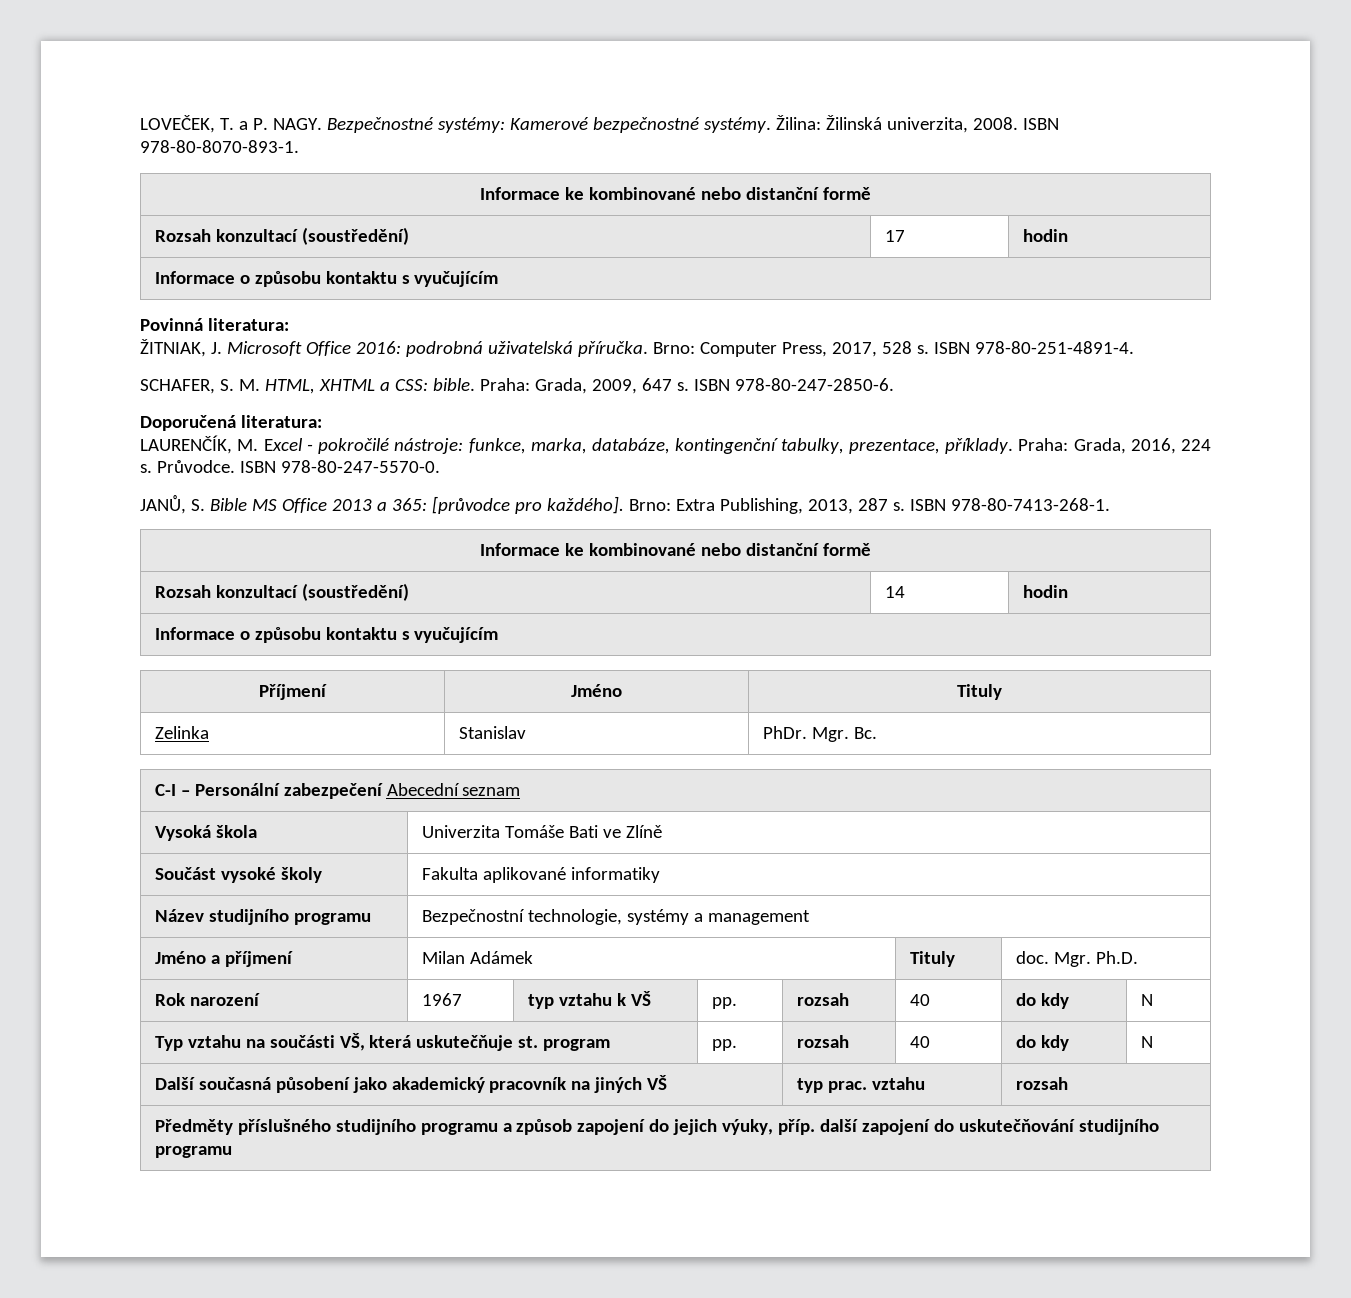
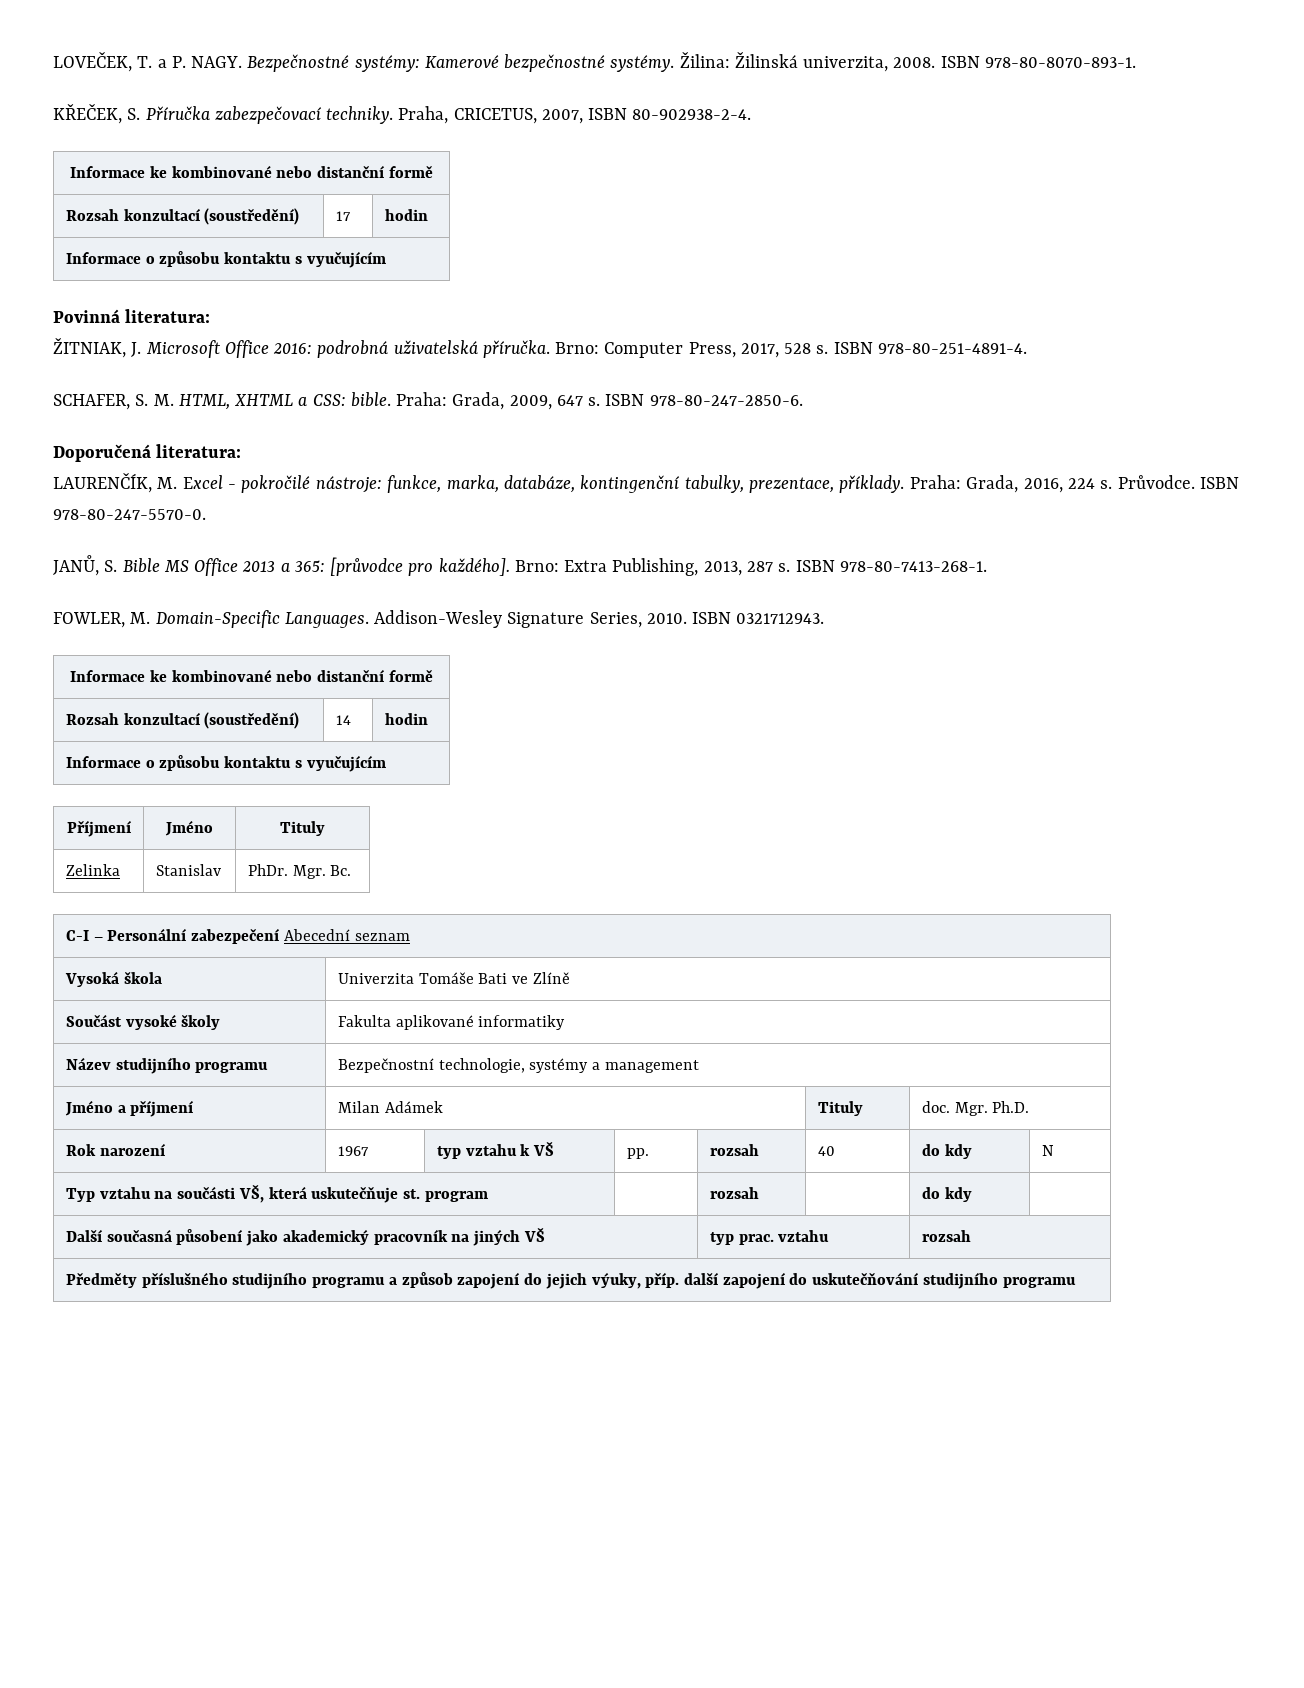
+ KŘEČEK, S. Příručka zabezpečovací techniky. Praha, CRICETUS, 2007, ISBN 80-902938-2-4.
+ FOWLER, M. Domain-Specific Languages. Addison-Wesley Signature Series, 2010. ISBN 0321712943.
- Typ vztahu na součásti VŠ, která uskutečňuje st. program | pp. | rozsah | 40 | do kdy | N
+ Typ vztahu na součásti VŠ, která uskutečňuje st. program | | rozsah | | do kdy |

